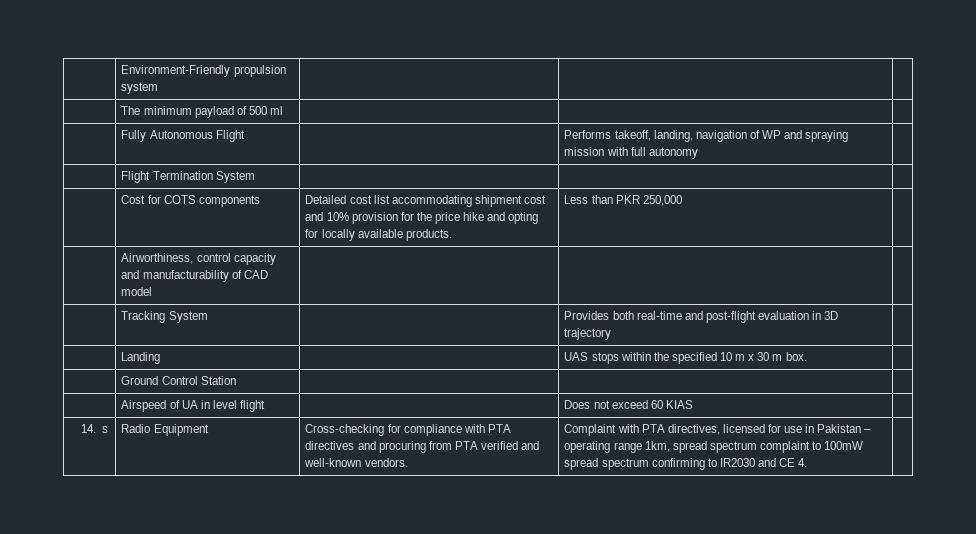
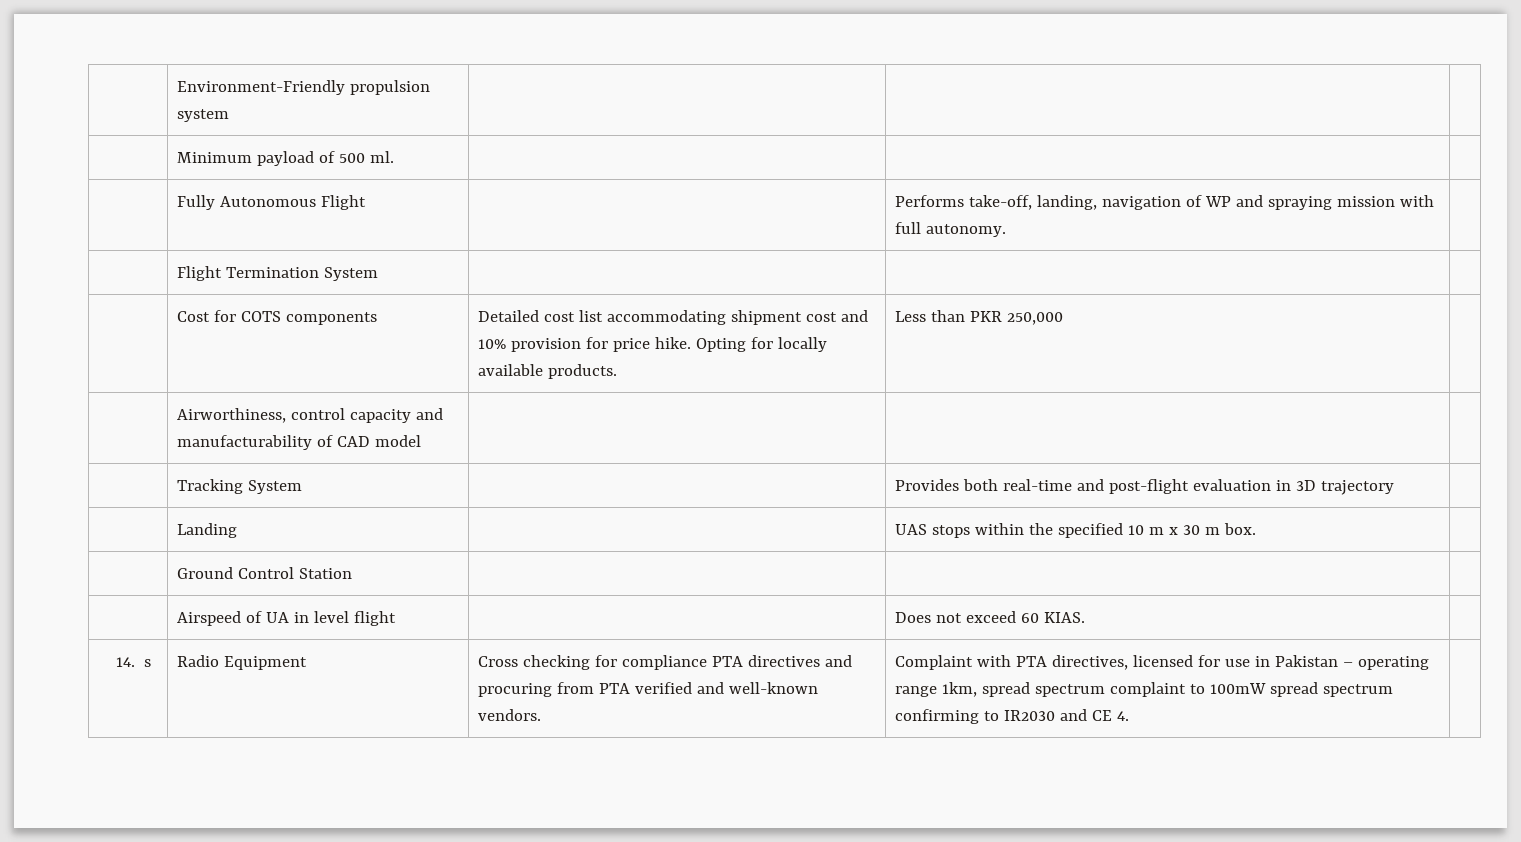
- | The minimum payload of 500 ml | | |
+ | Minimum payload of 500 ml. | | |
- | Fully Autonomous Flight | | Performs takeoff, landing, navigation of WP and spraying mission with full autonomy |
+ | Fully Autonomous Flight | | Performs take-off, landing, navigation of WP and spraying mission with full autonomy. |
- | Cost for COTS components | Detailed cost list accommodating shipment cost and 10% provision for the price hike and opting for locally available products. | Less than PKR 250,000 |
+ | Cost for COTS components | Detailed cost list accommodating shipment cost and 10% provision for price hike. Opting for locally available products. | Less than PKR 250,000 |
- | Airspeed of UA in level flight | | Does not exceed 60 KIAS |
+ | Airspeed of UA in level flight | | Does not exceed 60 KIAS. |
- Cross-checking for compliance with PTA directives and procuring from PTA verified and well-known vendors.
+ Cross checking for compliance PTA directives and procuring from PTA verified and well-known vendors.

